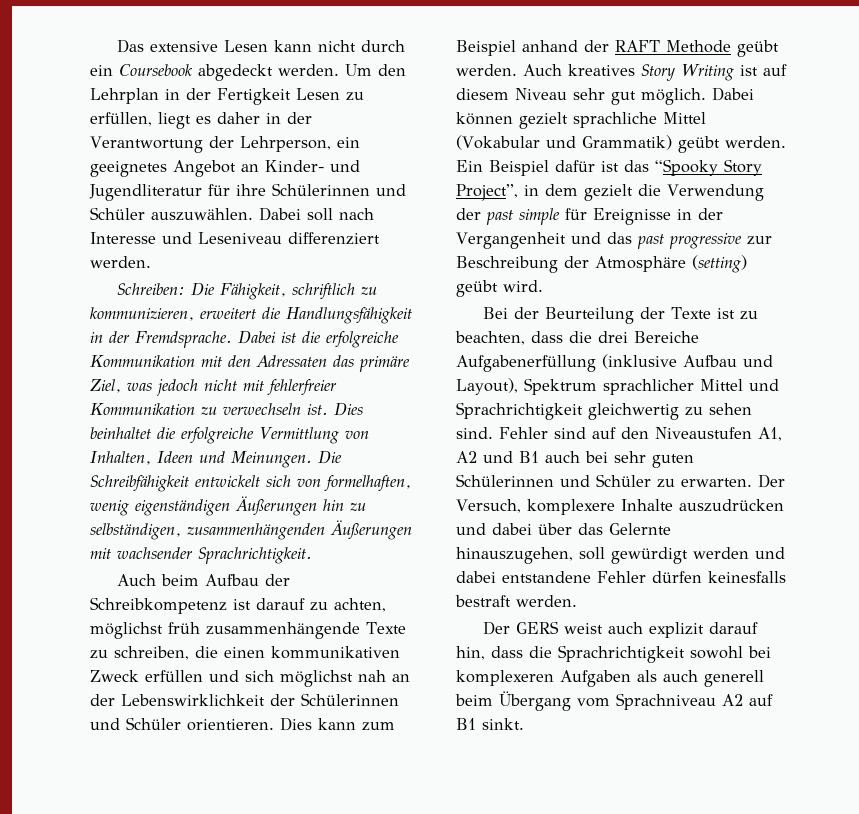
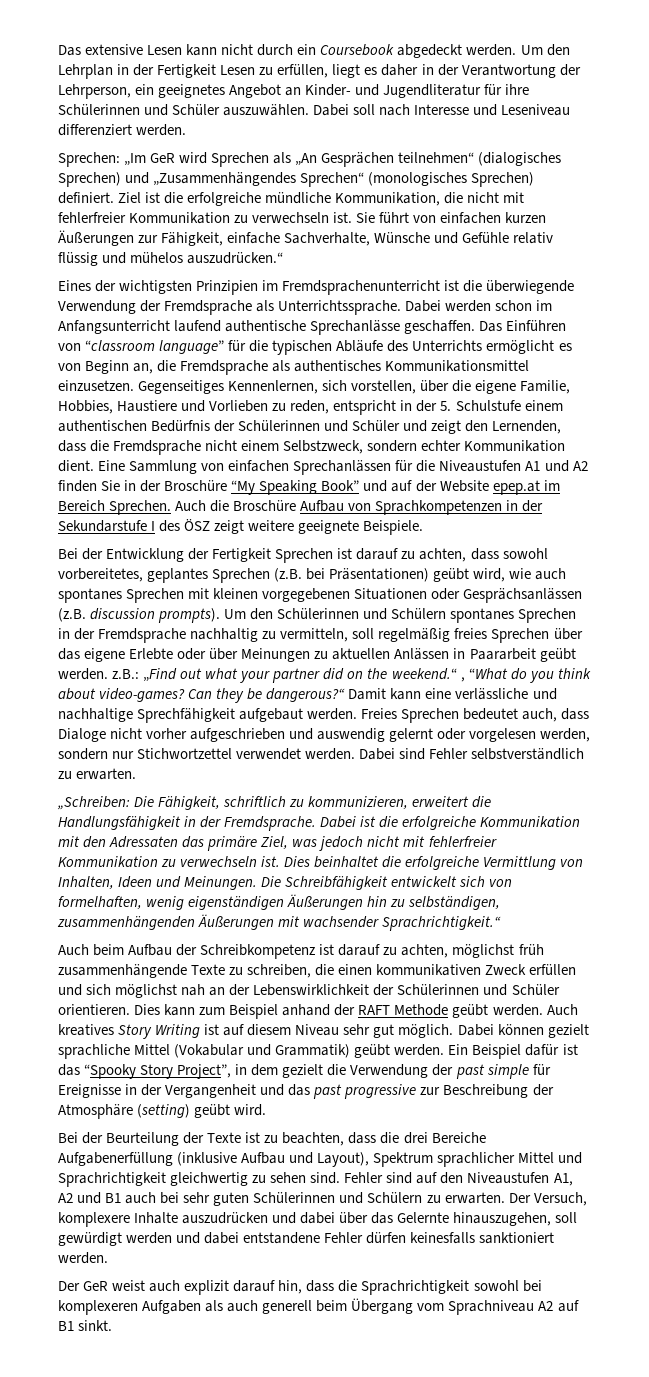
- Schreiben: Die Fähigkeit, schriftlich zu kommunizieren, erweitert die Handlungsfähigkeit in der Fremdsprache.
+ Sprechen: „Im GeR wird Sprechen als „An Gesprächen teilnehmen“ (dialogisches Sprechen) und „Zusammenhängendes Sprechen“ (monologisches Sprechen) definiert. Ziel ist die erfolgreiche mündliche Kommunikation, die nicht mit fehlerfreier Kommunikation zu verwechseln ist. Sie führt von einfachen kurzen Äußerungen zur Fähigkeit, einfache Sachverhalte, Wünsche und Gefühle relativ flüssig und mühelos auszudrücken.“
+ Eines der wichtigsten Prinzipien im Fremdsprachenunterricht ist die überwiegende Verwendung der Fremdsprache als Unterrichtssprache. Dabei werden schon im Anfangsunterricht laufend authentische Sprechanlässe geschaffen. Das Einführen von “classroom language” für die typischen Abläufe des Unterrichts ermöglicht es von Beginn an, die Fremdsprache als authentisches Kommunikationsmittel einzusetzen. Gegenseitiges Kennenlernen, sich vorstellen, über die eigene Familie, Hobbies, Haustiere und Vorlieben zu reden, entspricht in der 5. Schulstufe einem authentischen Bedürfnis der Schülerinnen und Schüler und zeigt den Lernenden, dass die Fremdsprache nicht einem Selbstzweck, sondern echter Kommunikation dient. Eine Sammlung von einfachen Sprechanlässen für die Niveaustufen A1 und A2 finden Sie in der Broschüre “My Speaking Book” und auf der Website epep.at im Bereich Sprechen. Auch die Broschüre Aufbau von Sprachkompetenzen in der Sekundarstufe I des ÖSZ zeigt weitere geeignete Beispiele.
+ Bei der Entwicklung der Fertigkeit Sprechen ist darauf zu achten, dass sowohl vorbereitetes, geplantes Sprechen (z.B. bei Präsentationen) geübt wird, wie auch spontanes Sprechen mit kleinen vorgegebenen Situationen oder Gesprächsanlässen (z.B. discussion prompts). Um den Schülerinnen und Schülern spontanes Sprechen in der Fremdsprache nachhaltig zu vermitteln, soll regelmäßig freies Sprechen über das eigene Erlebte oder über Meinungen zu aktuellen Anlässen in Paararbeit geübt werden. z.B.: „Find out what your partner did on the weekend.“ , “What do you think about video-games? Can they be dangerous?“ Damit kann eine verlässliche und nachhaltige Sprechfähigkeit aufgebaut werden. Freies Sprechen bedeutet auch, dass Dialoge nicht vorher aufgeschrieben und auswendig gelernt oder vorgelesen werden, sondern nur Stichwortzettel verwendet werden. Dabei sind Fehler selbstverständlich zu erwarten.
+ „Schreiben: Die Fähigkeit, schriftlich zu kommunizieren, erweitert die Handlungsfähigkeit in der Fremdsprache.
- Die Schreibfähigkeit entwickelt sich von formelhaften, wenig eigenständigen Äußerungen hin zu selbständigen, zusammenhängenden Äußerungen mit wachsender Sprachrichtigkeit.
+ Die Schreibfähigkeit entwickelt sich von formelhaften, wenig eigenständigen Äußerungen hin zu selbständigen, zusammenhängenden Äußerungen mit wachsender Sprachrichtigkeit.“
- Fehler sind auf den Niveaustufen A1, A2 und B1 auch bei sehr guten Schülerinnen und Schüler zu erwarten.
+ Fehler sind auf den Niveaustufen A1, A2 und B1 auch bei sehr guten Schülerinnen und Schülern zu erwarten.
- Der Versuch, komplexere Inhalte auszudrücken und dabei über das Gelernte hinauszugehen, soll gewürdigt werden und dabei entstandene Fehler dürfen keinesfalls bestraft werden.
+ Der Versuch, komplexere Inhalte auszudrücken und dabei über das Gelernte hinauszugehen, soll gewürdigt werden und dabei entstandene Fehler dürfen keinesfalls sanktioniert werden.
- Der GERS weist auch explizit darauf hin, dass die Sprachrichtigkeit sowohl bei komplexeren Aufgaben als auch generell beim Übergang vom Sprachniveau A2 auf B1 sinkt.
+ Der GeR weist auch explizit darauf hin, dass die Sprachrichtigkeit sowohl bei komplexeren Aufgaben als auch generell beim Übergang vom Sprachniveau A2 auf B1 sinkt.

